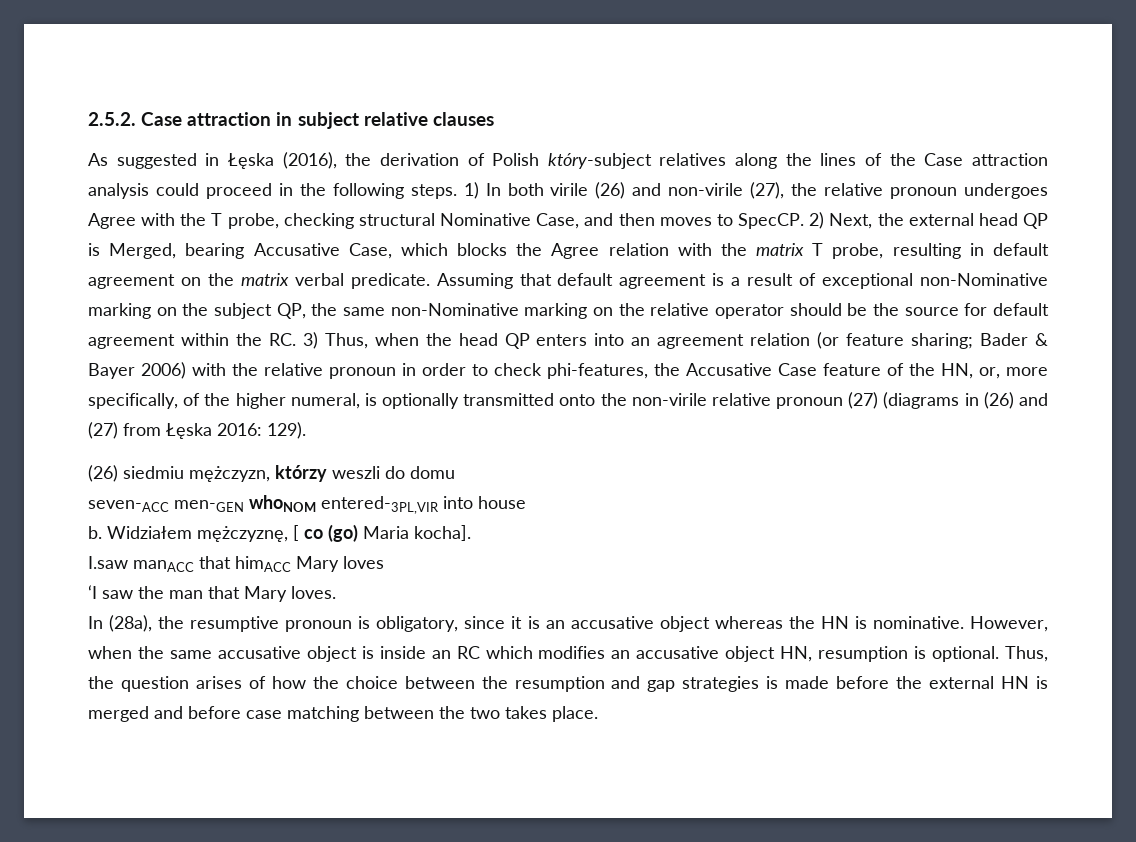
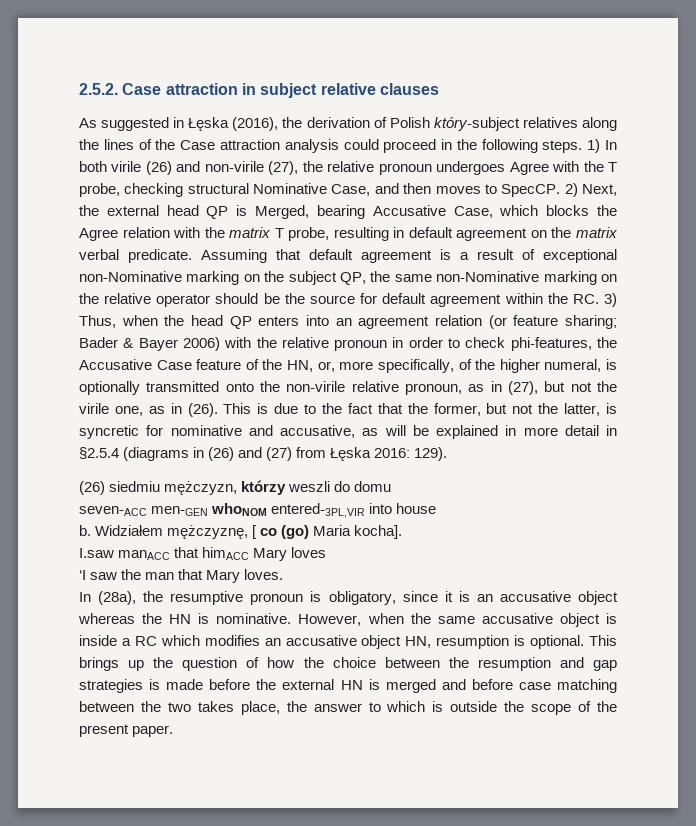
- Bader & Bayer 2006) with the relative pronoun in order to check phi-features, the Accusative Case feature of the HN, or, more specifically, of the higher numeral, is optionally transmitted onto the non-virile relative pronoun (27) (diagrams in (26) and (27) from Łęska 2016:
+ Bader & Bayer 2006) with the relative pronoun in order to check phi-features, the Accusative Case feature of the HN, or, more specifically, of the higher numeral, is optionally transmitted onto the non-virile relative pronoun, as in (27), but not the virile one, as in (26). This is due to the fact that the former, but not the latter, is syncretic for nominative and accusative, as will be explained in more detail in §2.5.4 (diagrams in (26) and (27) from Łęska 2016:
- However, when the same accusative object is inside an RC which modifies an accusative object HN, resumption is optional.
+ However, when the same accusative object is inside a RC which modifies an accusative object HN, resumption is optional.
- Thus, the question arises of how the choice between the resumption and gap strategies is made before the external HN is merged and before case matching between the two takes place.
+ This brings up the question of how the choice between the resumption and gap strategies is made before the external HN is merged and before case matching between the two takes place, the answer to which is outside the scope of the present paper.

